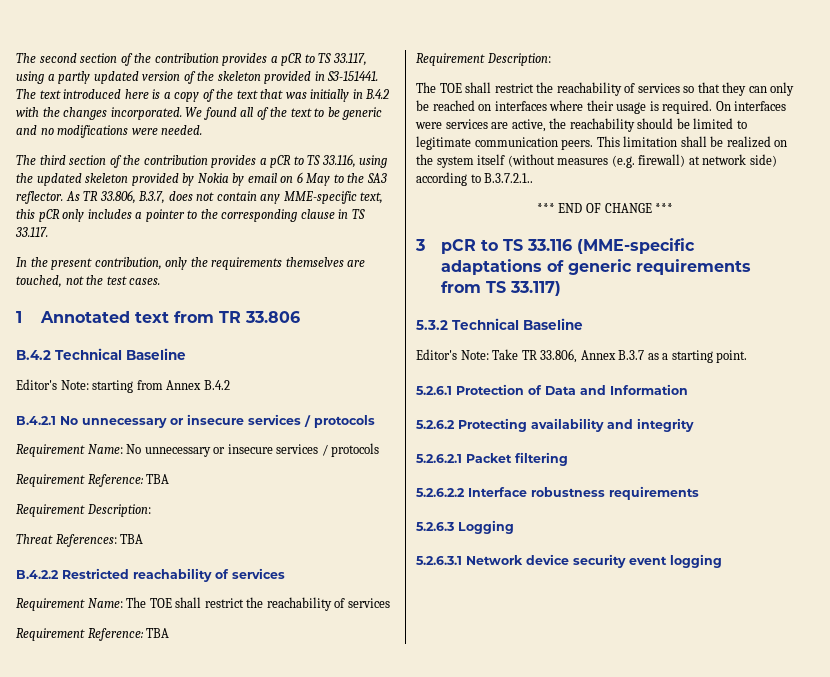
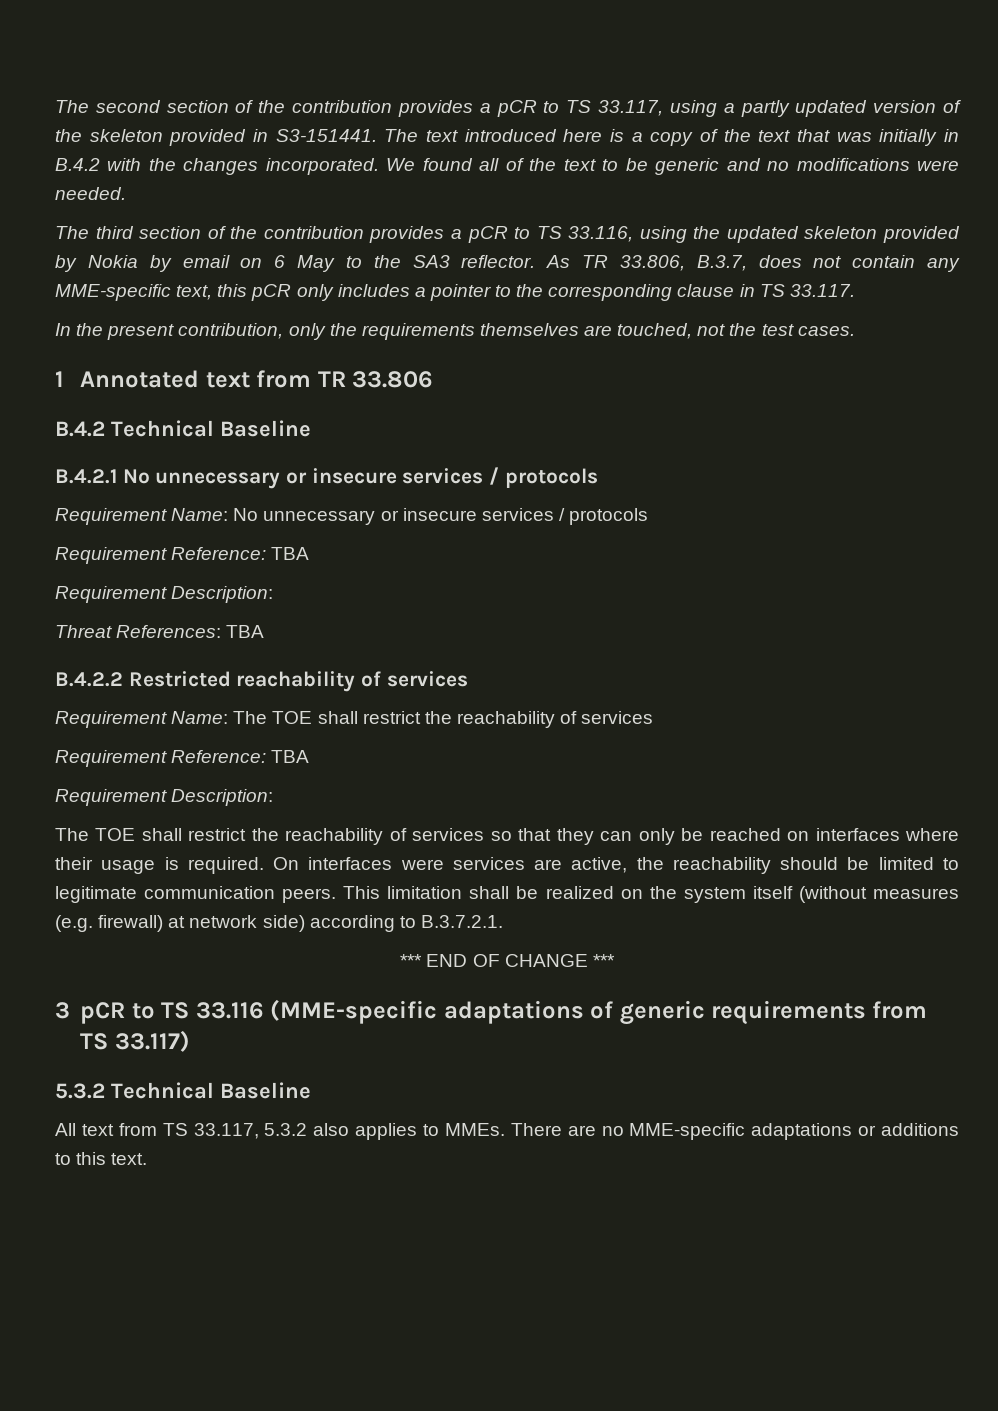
- Editor's Note: starting from Annex B.4.2
- This limitation shall be realized on the system itself (without measures (e.g. firewall) at network side) according to B.3.7.2.1..
+ This limitation shall be realized on the system itself (without measures (e.g. firewall) at network side) according to B.3.7.2.1.
- Editor's Note: Take TR 33.806, Annex B.3.7 as a starting point.
- 5.2.6.1 Protection of Data and Information
- 5.2.6.2 Protecting availability and integrity
- 5.2.6.2.1 Packet filtering
- 5.2.6.2.2 Interface robustness requirements
- 5.2.6.3 Logging
- 5.2.6.3.1 Network device security event logging
+ All text from TS 33.117, 5.3.2 also applies to MMEs. There are no MME-specific adaptations or additions to this text.

